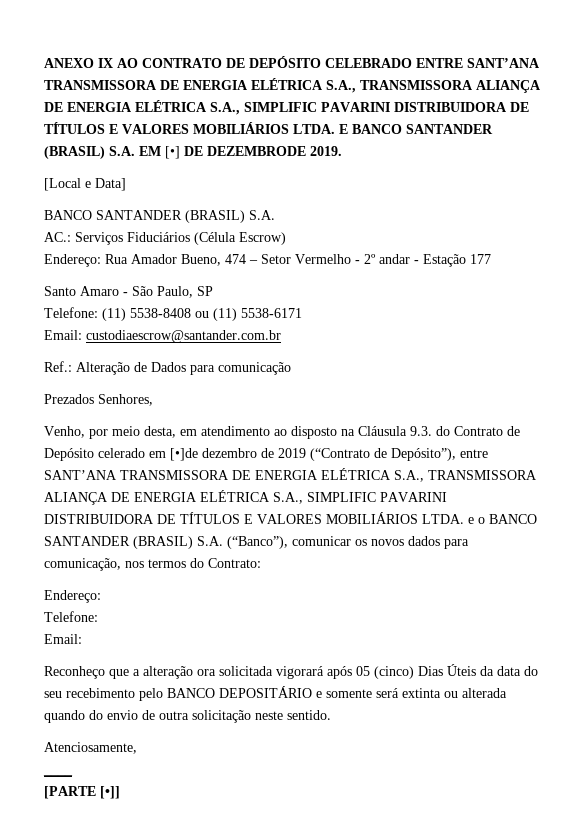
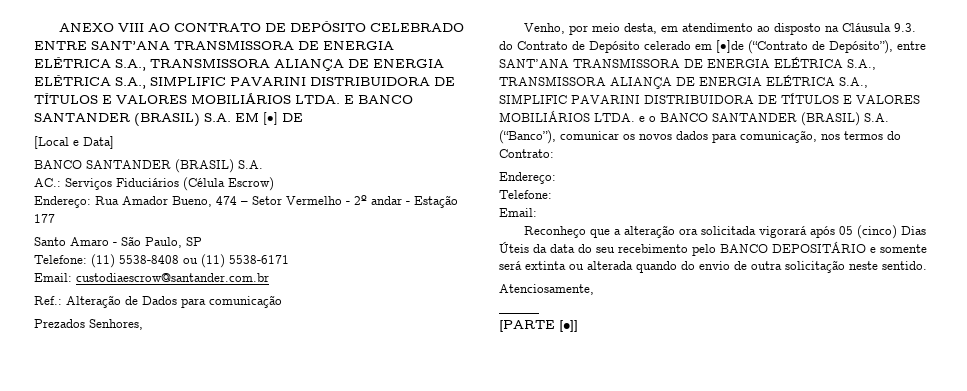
- ANEXO IX AO CONTRATO DE DEPÓSITO CELEBRADO ENTRE SANT’ANA TRANSMISSORA DE ENERGIA ELÉTRICA S.A., TRANSMISSORA ALIANÇA DE ENERGIA ELÉTRICA S.A., SIMPLIFIC PAVARINI DISTRIBUIDORA DE TÍTULOS E VALORES MOBILIÁRIOS LTDA.
+ ANEXO VIII AO CONTRATO DE DEPÓSITO CELEBRADO ENTRE SANT’ANA TRANSMISSORA DE ENERGIA ELÉTRICA S.A., TRANSMISSORA ALIANÇA DE ENERGIA ELÉTRICA S.A., SIMPLIFIC PAVARINI DISTRIBUIDORA DE TÍTULOS E VALORES MOBILIÁRIOS LTDA.
- E BANCO SANTANDER (BRASIL) S.A. EM [•] DE DEZEMBRODE 2019.
+ E BANCO SANTANDER (BRASIL) S.A. EM [•] DE
- Venho, por meio desta, em atendimento ao disposto na Cláusula 9.3. do Contrato de Depósito celerado em [•]de dezembro de 2019 (“Contrato de Depósito”), entre SANT’ANA TRANSMISSORA DE ENERGIA ELÉTRICA S.A., TRANSMISSORA ALIANÇA DE ENERGIA ELÉTRICA S.A., SIMPLIFIC PAVARINI DISTRIBUIDORA DE TÍTULOS E VALORES MOBILIÁRIOS LTDA. e o BANCO SANTANDER (BRASIL) S.A. (“Banco”), comunicar os novos dados para comunicação, nos termos do Contrato:
+ Venho, por meio desta, em atendimento ao disposto na Cláusula 9.3. do Contrato de Depósito celerado em [•]de (“Contrato de Depósito”), entre SANT’ANA TRANSMISSORA DE ENERGIA ELÉTRICA S.A., TRANSMISSORA ALIANÇA DE ENERGIA ELÉTRICA S.A., SIMPLIFIC PAVARINI DISTRIBUIDORA DE TÍTULOS E VALORES MOBILIÁRIOS LTDA. e o BANCO SANTANDER (BRASIL) S.A. (“Banco”), comunicar os novos dados para comunicação, nos termos do Contrato:

